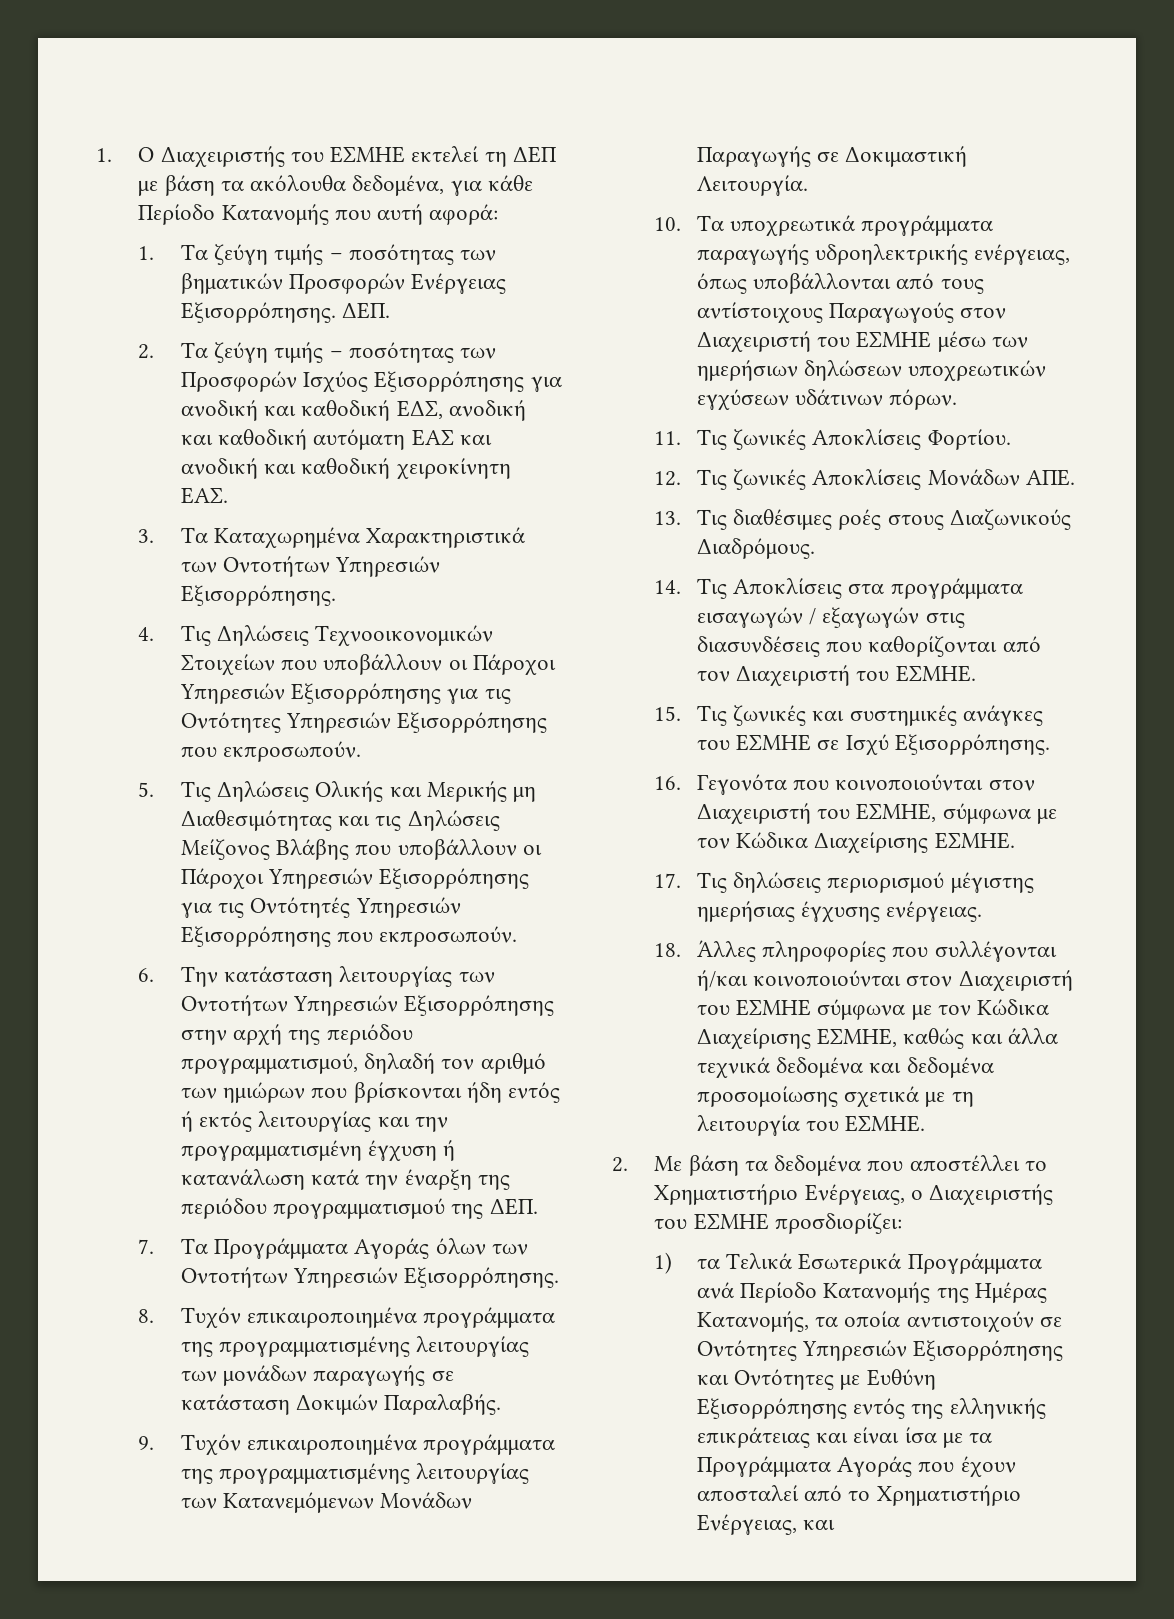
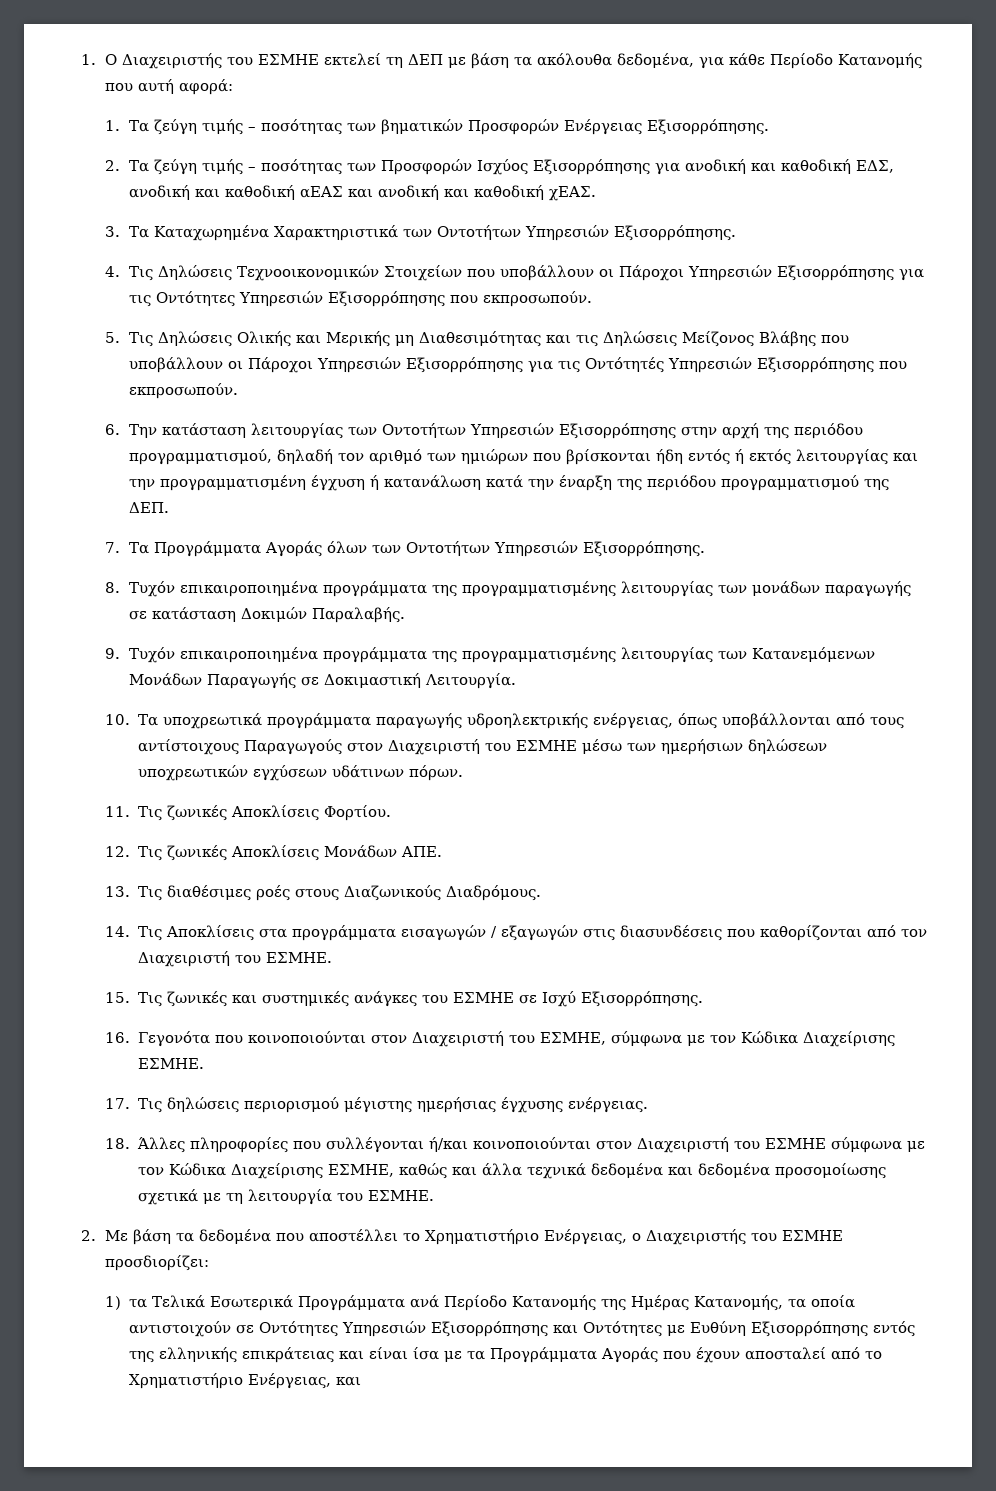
- 1. Τα ζεύγη τιμής – ποσότητας των βηματικών Προσφορών Ενέργειας Εξισορρόπησης. ΔΕΠ.
+ 1. Τα ζεύγη τιμής – ποσότητας των βηματικών Προσφορών Ενέργειας Εξισορρόπησης.
- 2. Τα ζεύγη τιμής – ποσότητας των Προσφορών Ισχύος Εξισορρόπησης για ανοδική και καθοδική ΕΔΣ, ανοδική και καθοδική αυτόματη ΕΑΣ και ανοδική και καθοδική χειροκίνητη ΕΑΣ.
+ 2. Τα ζεύγη τιμής – ποσότητας των Προσφορών Ισχύος Εξισορρόπησης για ανοδική και καθοδική ΕΔΣ, ανοδική και καθοδική αΕΑΣ και ανοδική και καθοδική χΕΑΣ.

